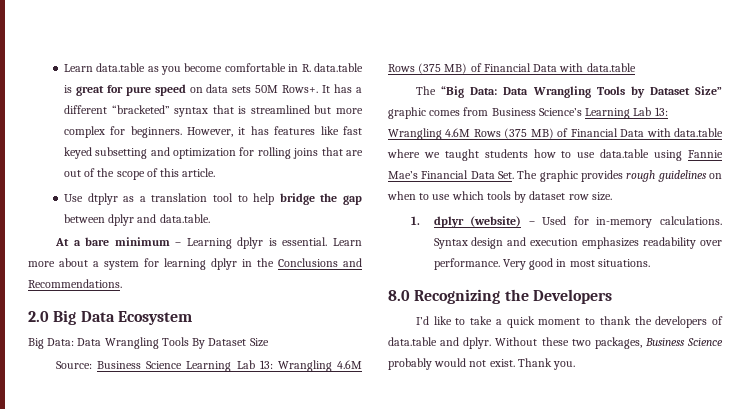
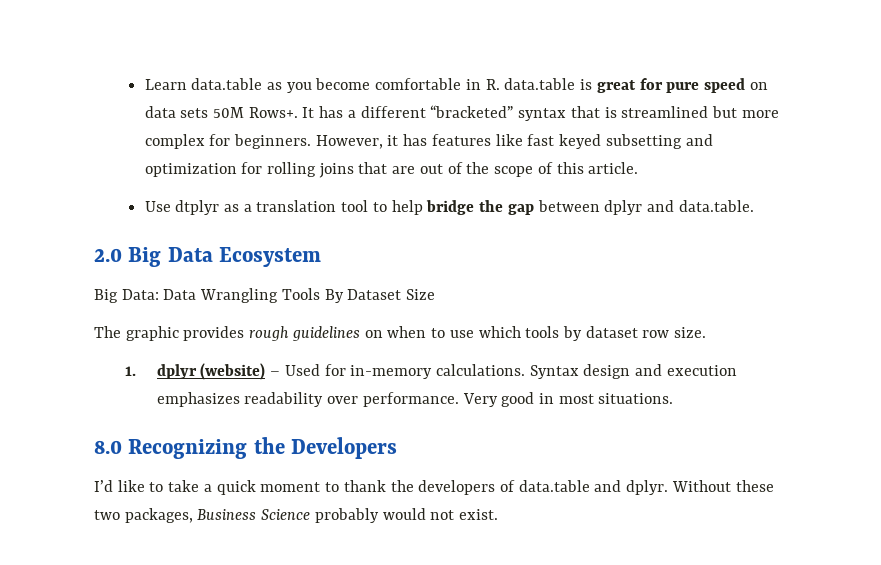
- At a bare minimum – Learning dplyr is essential. Learn more about a system for learning dplyr in the Conclusions and Recommendations.
- Source: Business Science Learning Lab 13: Wrangling 4.6M Rows (375 MB) of Financial Data with data.table
- The “Big Data: Data Wrangling Tools by Dataset Size” graphic comes from Business Science’s Learning Lab 13: Wrangling 4.6M Rows (375 MB) of Financial Data with data.table where we taught students how to use data.table using Fannie Mae’s Financial Data Set. The graphic provides rough guidelines on when to use which tools by dataset row size.
+ The graphic provides rough guidelines on when to use which tools by dataset row size.
- Thank you.

